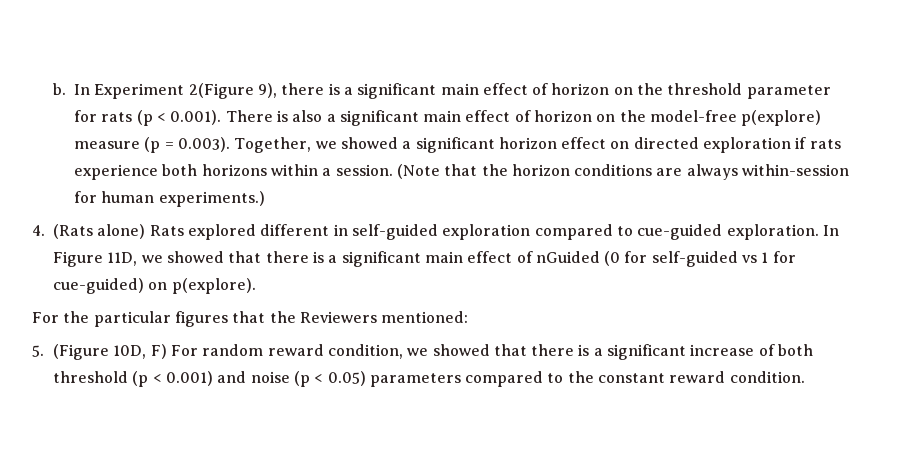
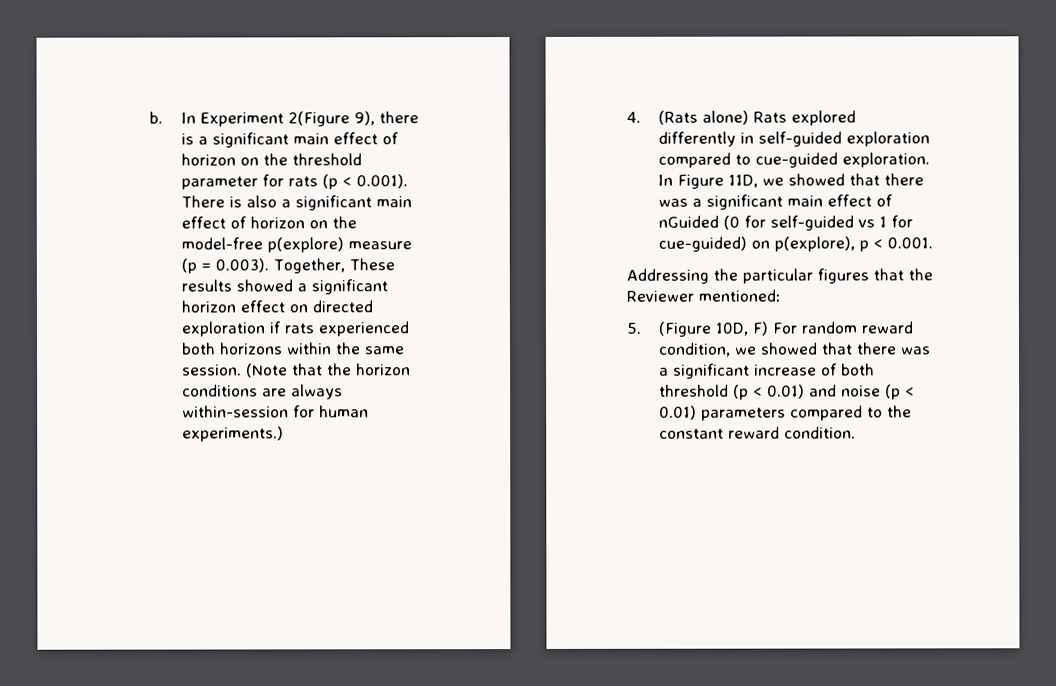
- In Experiment 2(Figure 9), there is a significant main effect of horizon on the threshold parameter for rats (p < 0.001). There is also a significant main effect of horizon on the model-free p(explore) measure (p = 0.003). Together, we showed a significant horizon effect on directed exploration if rats experience both horizons within a session.
+ In Experiment 2(Figure 9), there is a significant main effect of horizon on the threshold parameter for rats (p < 0.001). There is also a significant main effect of horizon on the model-free p(explore) measure (p = 0.003). Together, These results showed a significant horizon effect on directed exploration if rats experienced both horizons within the same session.
- 4. (Rats alone) Rats explored different in self-guided exploration compared to cue-guided exploration.
+ 4. (Rats alone) Rats explored differently in self-guided exploration compared to cue-guided exploration.
- In Figure 11D, we showed that there is a significant main effect of nGuided (0 for self-guided vs 1 for cue-guided) on p(explore).
- For the particular figures that the Reviewers mentioned:
+ In Figure 11D, we showed that there was a significant main effect of nGuided (0 for self-guided vs 1 for cue-guided) on p(explore), p < 0.001.
+ Addressing the particular figures that the Reviewer mentioned:
- 5. (Figure 10D, F) For random reward condition, we showed that there is a significant increase of both threshold (p < 0.001) and noise (p < 0.05) parameters compared to the constant reward condition.
+ 5. (Figure 10D, F) For random reward condition, we showed that there was a significant increase of both threshold (p < 0.01) and noise (p < 0.01) parameters compared to the constant reward condition.

